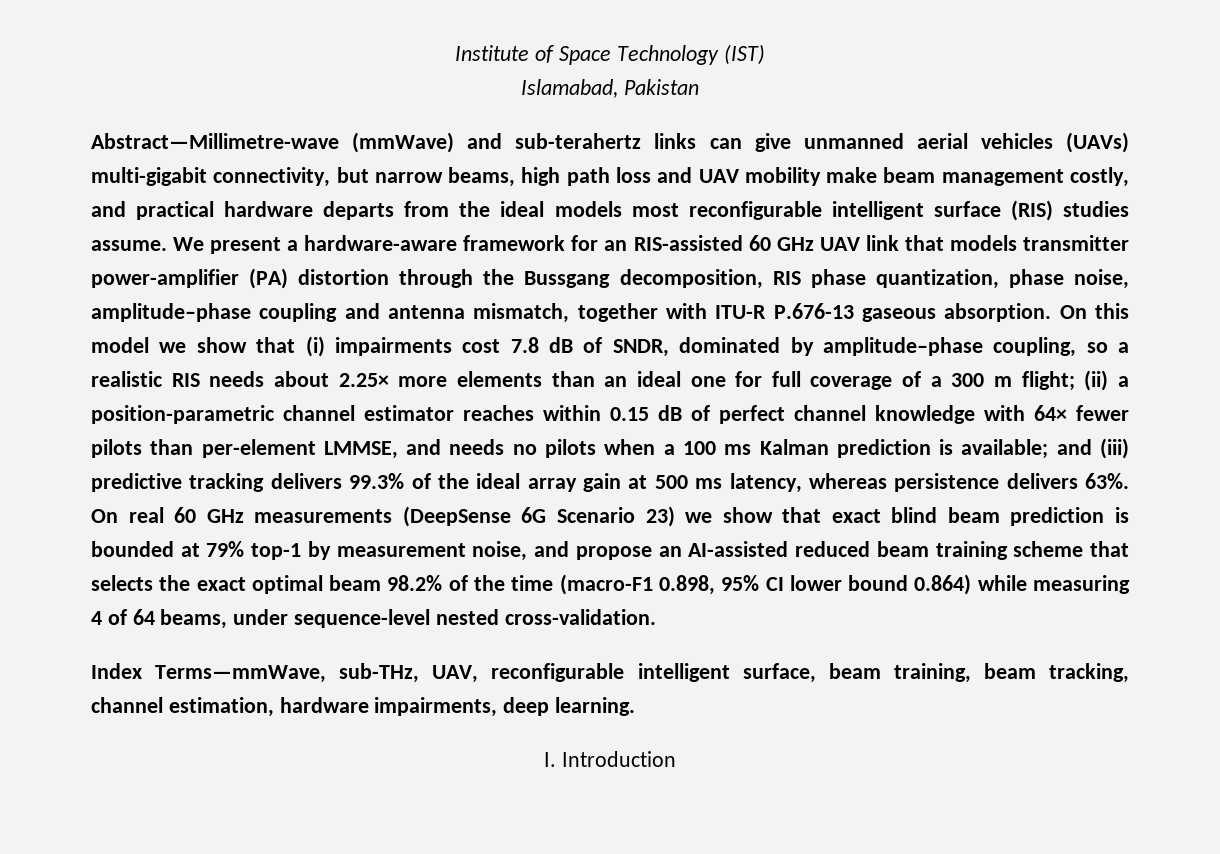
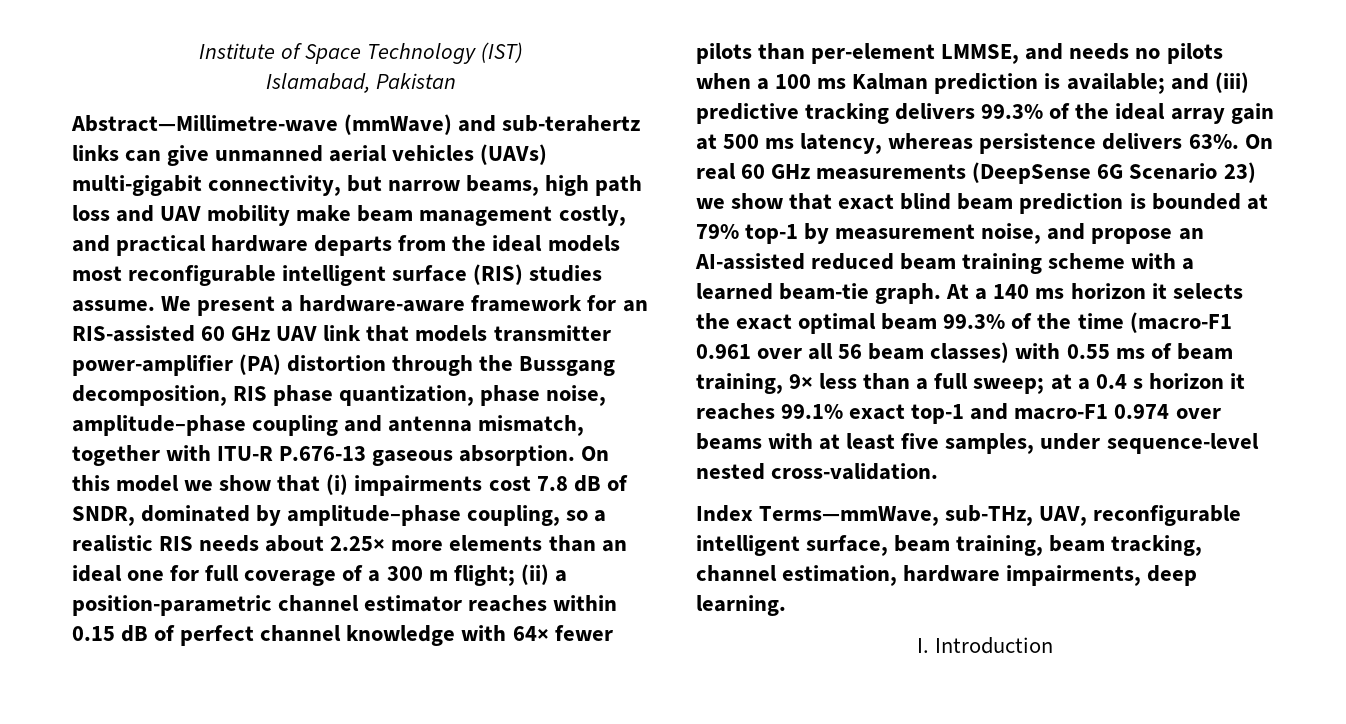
- On real 60 GHz measurements (DeepSense 6G Scenario 23) we show that exact blind beam prediction is bounded at 79% top-1 by measurement noise, and propose an AI-assisted reduced beam training scheme that selects the exact optimal beam 98.2% of the time (macro-F1 0.898, 95% CI lower bound 0.864) while measuring 4 of 64 beams, under sequence-level nested cross-validation.
+ On real 60 GHz measurements (DeepSense 6G Scenario 23) we show that exact blind beam prediction is bounded at 79% top-1 by measurement noise, and propose an AI-assisted reduced beam training scheme with a learned beam-tie graph. At a 140 ms horizon it selects the exact optimal beam 99.3% of the time (macro-F1 0.961 over all 56 beam classes) with 0.55 ms of beam training, 9× less than a full sweep; at a 0.4 s horizon it reaches 99.1% exact top-1 and macro-F1 0.974 over beams with at least five samples, under sequence-level nested cross-validation.

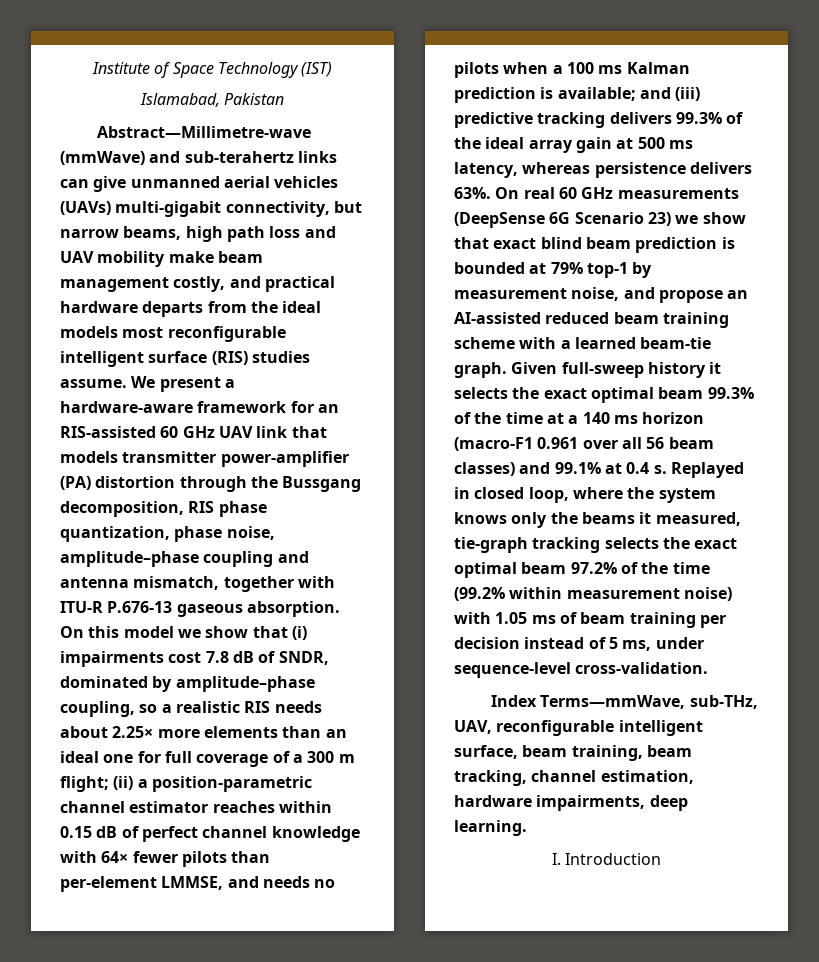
- At a 140 ms horizon it selects the exact optimal beam 99.3% of the time (macro-F1 0.961 over all 56 beam classes) with 0.55 ms of beam training, 9× less than a full sweep; at a 0.4 s horizon it reaches 99.1% exact top-1 and macro-F1 0.974 over beams with at least five samples, under sequence-level nested cross-validation.
+ Given full-sweep history it selects the exact optimal beam 99.3% of the time at a 140 ms horizon (macro-F1 0.961 over all 56 beam classes) and 99.1% at 0.4 s. Replayed in closed loop, where the system knows only the beams it measured, tie-graph tracking selects the exact optimal beam 97.2% of the time (99.2% within measurement noise) with 1.05 ms of beam training per decision instead of 5 ms, under sequence-level cross-validation.

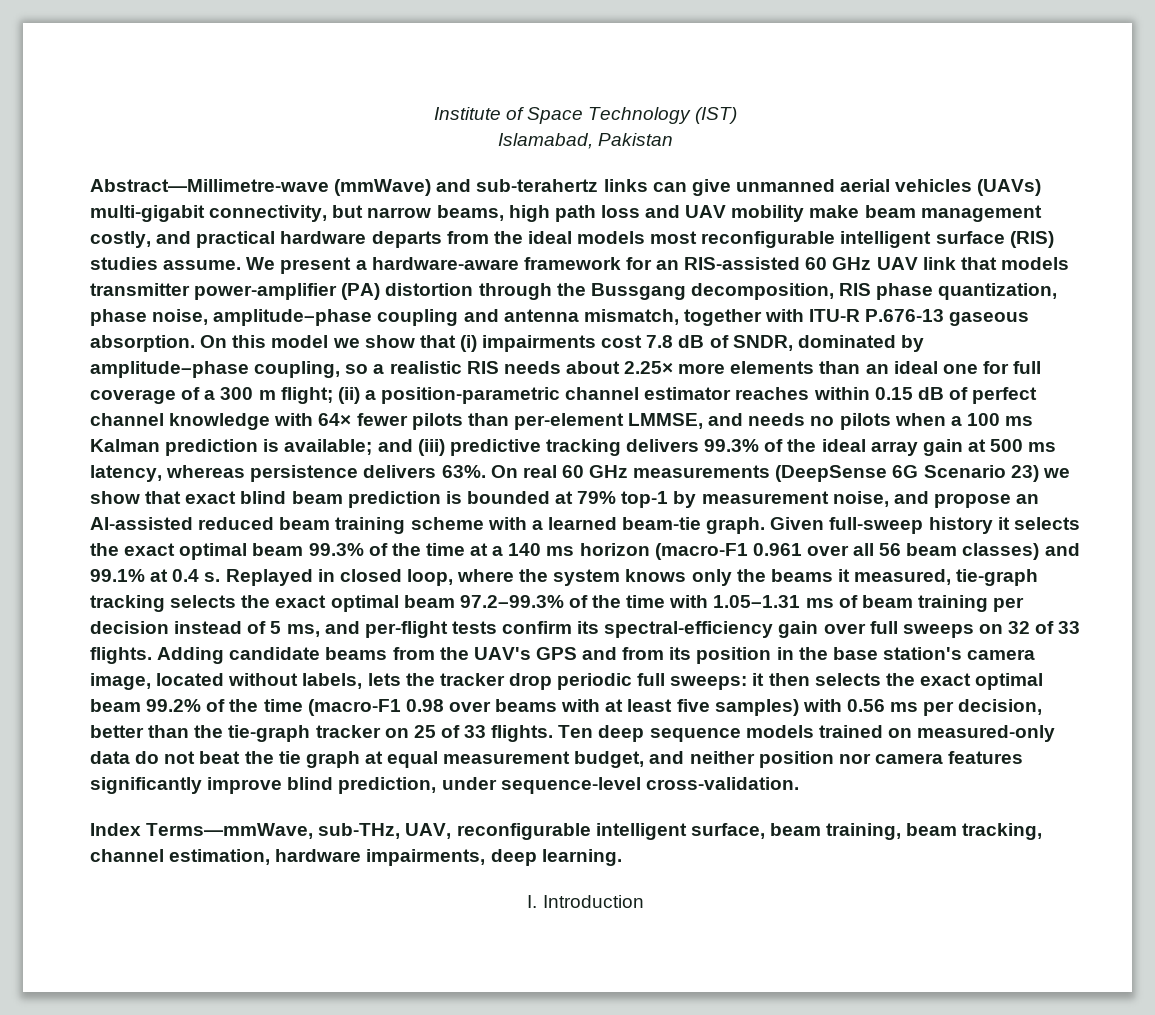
- Replayed in closed loop, where the system knows only the beams it measured, tie-graph tracking selects the exact optimal beam 97.2% of the time (99.2% within measurement noise) with 1.05 ms of beam training per decision instead of 5 ms, under sequence-level cross-validation.
+ Replayed in closed loop, where the system knows only the beams it measured, tie-graph tracking selects the exact optimal beam 97.2–99.3% of the time with 1.05–1.31 ms of beam training per decision instead of 5 ms, and per-flight tests confirm its spectral-efficiency gain over full sweeps on 32 of 33 flights. Adding candidate beams from the UAV's GPS and from its position in the base station's camera image, located without labels, lets the tracker drop periodic full sweeps: it then selects the exact optimal beam 99.2% of the time (macro-F1 0.98 over beams with at least five samples) with 0.56 ms per decision, better than the tie-graph tracker on 25 of 33 flights. Ten deep sequence models trained on measured-only data do not beat the tie graph at equal measurement budget, and neither position nor camera features significantly improve blind prediction, under sequence-level cross-validation.

